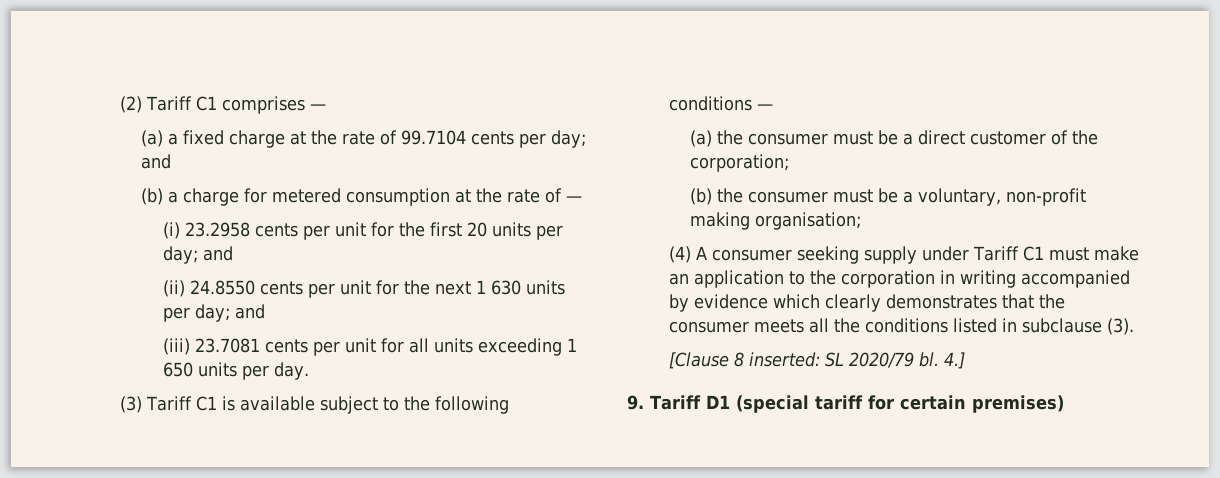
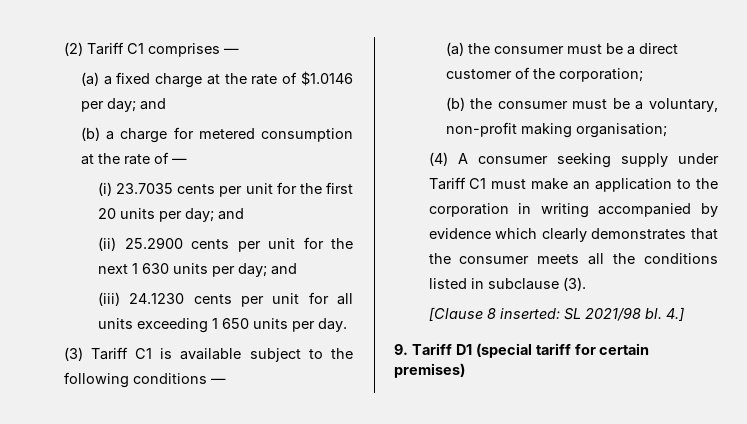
- (a) a fixed charge at the rate of 99.7104 cents per day; and
+ (a) a fixed charge at the rate of $1.0146 per day; and
- (i) 23.2958 cents per unit for the first 20 units per day; and
+ (i) 23.7035 cents per unit for the first 20 units per day; and
- (ii) 24.8550 cents per unit for the next 1 630 units per day; and
+ (ii) 25.2900 cents per unit for the next 1 630 units per day; and
- (iii) 23.7081 cents per unit for all units exceeding 1 650 units per day.
+ (iii) 24.1230 cents per unit for all units exceeding 1 650 units per day.
- [Clause 8 inserted: SL 2020/79 bl.
+ [Clause 8 inserted: SL 2021/98 bl.

